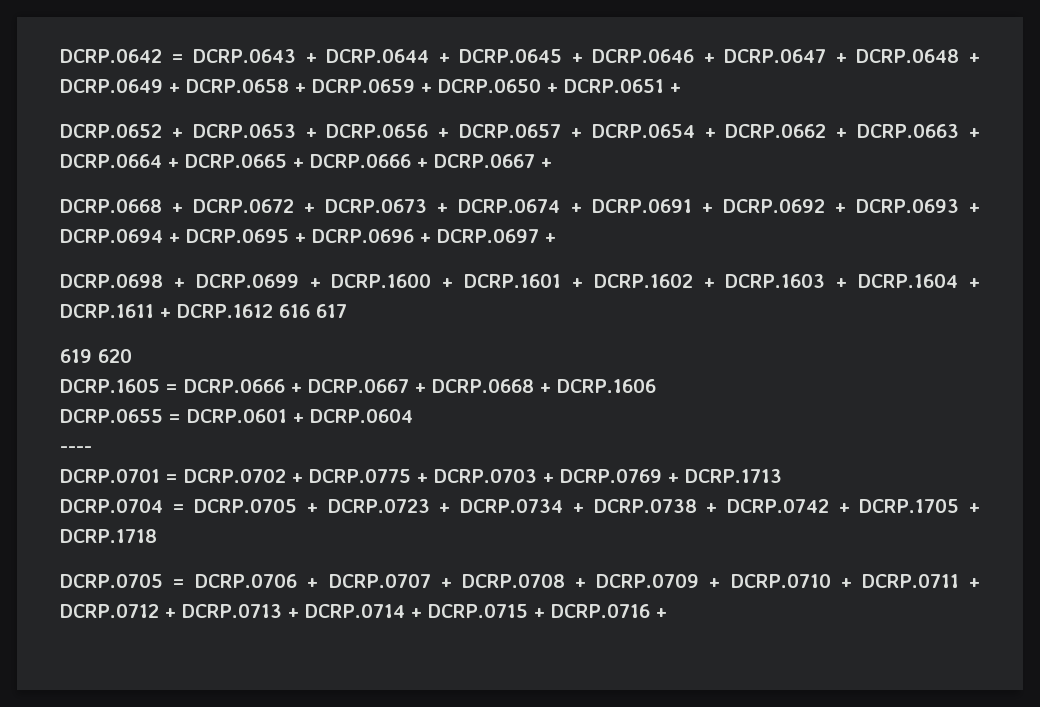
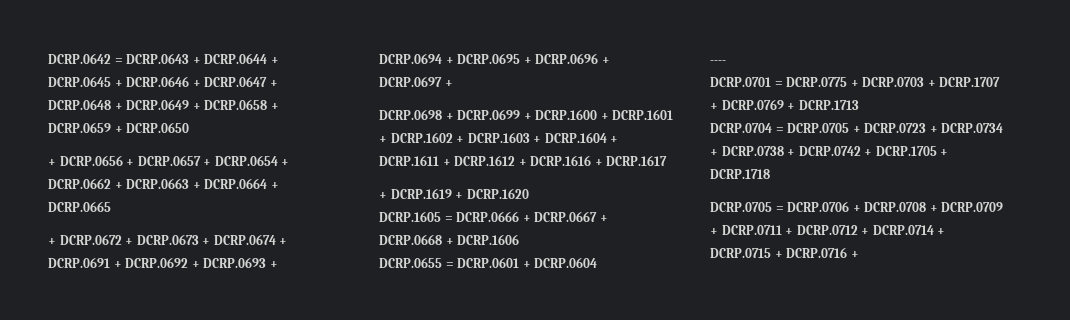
- DCRP.0642 = DCRP.0643 + DCRP.0644 + DCRP.0645 + DCRP.0646 + DCRP.0647 + DCRP.0648 + DCRP.0649 + DCRP.0658 + DCRP.0659 + DCRP.0650 + DCRP.0651 +
- DCRP.0652 + DCRP.0653 + DCRP.0656 + DCRP.0657 + DCRP.0654 + DCRP.0662 + DCRP.0663 + DCRP.0664 + DCRP.0665 + DCRP.0666 + DCRP.0667 +
- DCRP.0668 + DCRP.0672 + DCRP.0673 + DCRP.0674 + DCRP.0691 + DCRP.0692 + DCRP.0693 + DCRP.0694 + DCRP.0695 + DCRP.0696 + DCRP.0697 +
+ DCRP.0642 = DCRP.0643 + DCRP.0644 + DCRP.0645 + DCRP.0646 + DCRP.0647 + DCRP.0648 + DCRP.0649 + DCRP.0658 + DCRP.0659 + DCRP.0650
+ + DCRP.0656 + DCRP.0657 + DCRP.0654 + DCRP.0662 + DCRP.0663 + DCRP.0664 + DCRP.0665
+ + DCRP.0672 + DCRP.0673 + DCRP.0674 + DCRP.0691 + DCRP.0692 + DCRP.0693 + DCRP.0694 + DCRP.0695 + DCRP.0696 + DCRP.0697 +
- DCRP.0698 + DCRP.0699 + DCRP.1600 + DCRP.1601 + DCRP.1602 + DCRP.1603 + DCRP.1604 + DCRP.1611 + DCRP.1612 616 617
- 619 620
+ DCRP.0698 + DCRP.0699 + DCRP.1600 + DCRP.1601 + DCRP.1602 + DCRP.1603 + DCRP.1604 + DCRP.1611 + DCRP.1612 + DCRP.1616 + DCRP.1617
+ + DCRP.1619 + DCRP.1620
- DCRP.0701 = DCRP.0702 + DCRP.0775 + DCRP.0703 + DCRP.0769 + DCRP.1713
+ DCRP.0701 = DCRP.0775 + DCRP.0703 + DCRP.1707 + DCRP.0769 + DCRP.1713
- DCRP.0705 = DCRP.0706 + DCRP.0707 + DCRP.0708 + DCRP.0709 + DCRP.0710 + DCRP.0711 + DCRP.0712 + DCRP.0713 + DCRP.0714 + DCRP.0715 + DCRP.0716 +
+ DCRP.0705 = DCRP.0706 + DCRP.0708 + DCRP.0709 + DCRP.0711 + DCRP.0712 + DCRP.0714 + DCRP.0715 + DCRP.0716 +

